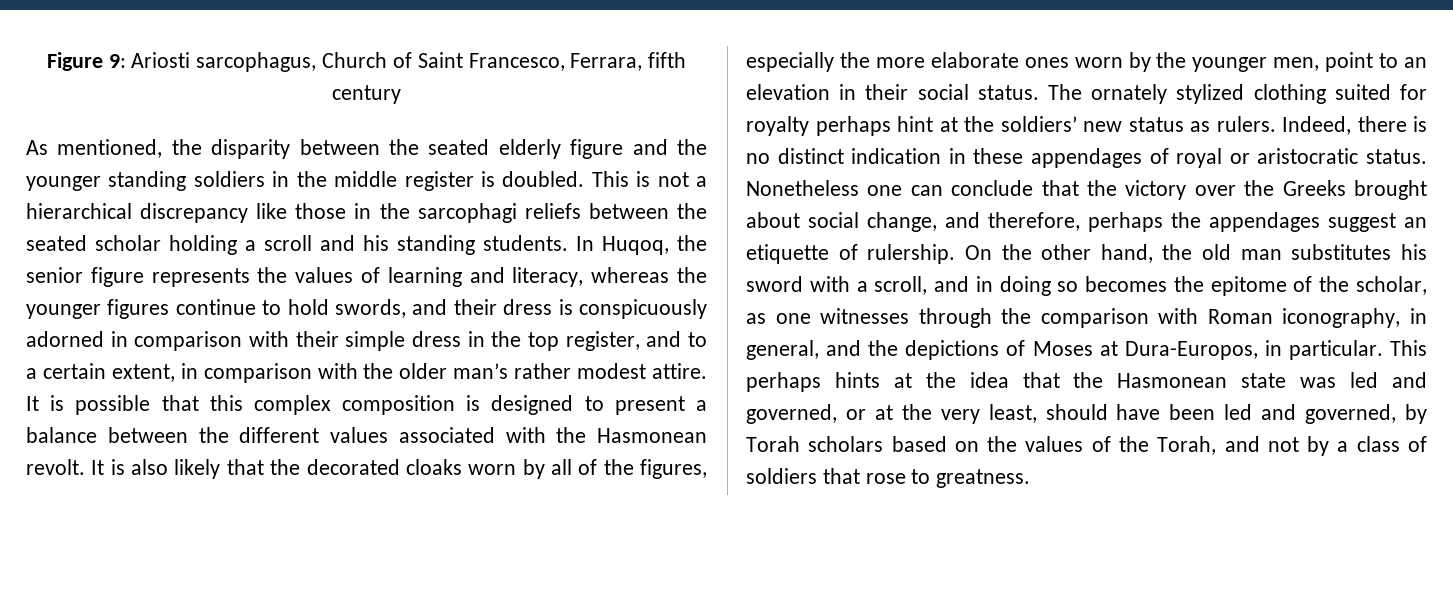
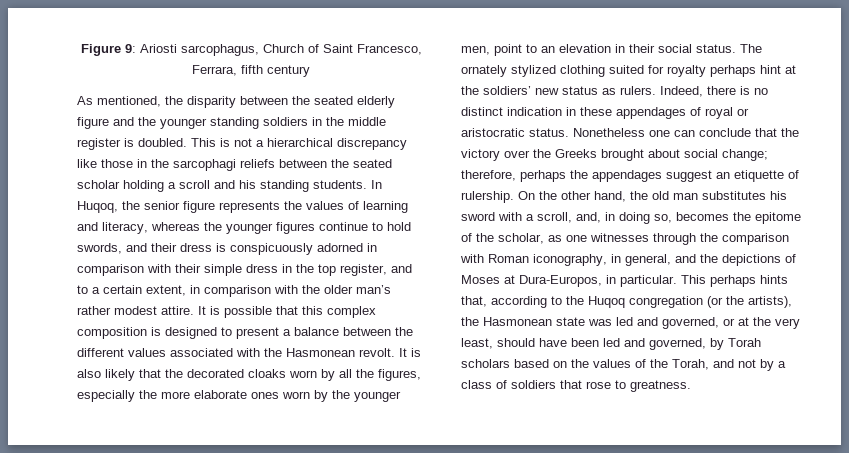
- It is also likely that the decorated cloaks worn by all of the figures, especially the more elaborate ones worn by the younger men, point to an elevation in their social status.
+ It is also likely that the decorated cloaks worn by all the figures, especially the more elaborate ones worn by the younger men, point to an elevation in their social status.
- Nonetheless one can conclude that the victory over the Greeks brought about social change, and therefore, perhaps the appendages suggest an etiquette of rulership.
+ Nonetheless one can conclude that the victory over the Greeks brought about social change; therefore, perhaps the appendages suggest an etiquette of rulership.
- On the other hand, the old man substitutes his sword with a scroll, and in doing so becomes the epitome of the scholar, as one witnesses through the comparison with Roman iconography, in general, and the depictions of Moses at Dura-Europos, in particular.
+ On the other hand, the old man substitutes his sword with a scroll, and, in doing so, becomes the epitome of the scholar, as one witnesses through the comparison with Roman iconography, in general, and the depictions of Moses at Dura-Europos, in particular.
- This perhaps hints at the idea that the Hasmonean state was led and governed, or at the very least, should have been led and governed, by Torah scholars based on the values of the Torah, and not by a class of soldiers that rose to greatness.
+ This perhaps hints that, according to the Huqoq congregation (or the artists), the Hasmonean state was led and governed, or at the very least, should have been led and governed, by Torah scholars based on the values of the Torah, and not by a class of soldiers that rose to greatness.

